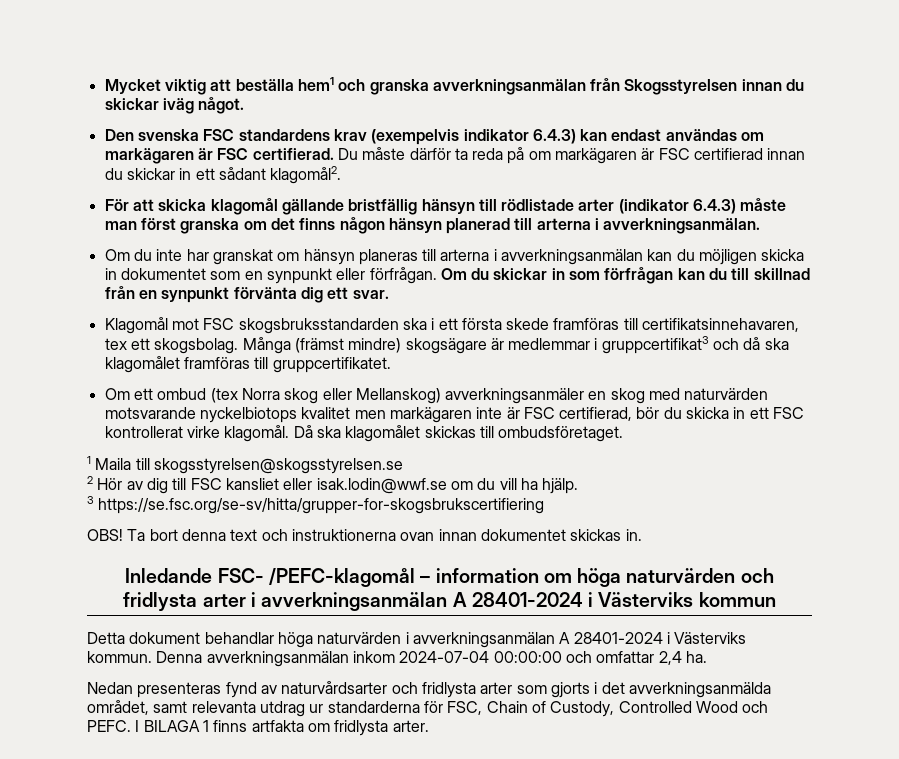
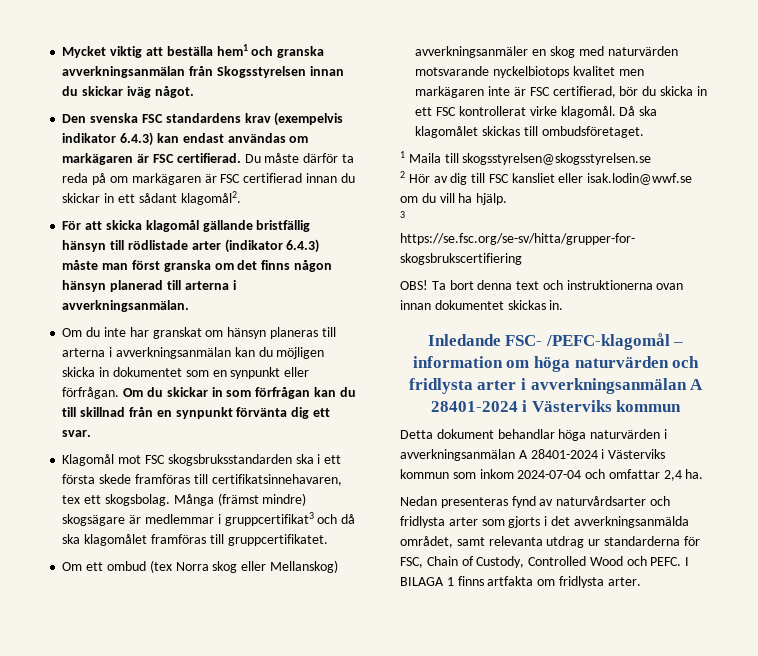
- Detta dokument behandlar höga naturvärden i avverkningsanmälan A 28401-2024 i Västerviks kommun. Denna avverkningsanmälan inkom 2024-07-04 00:00:00 och omfattar 2,4 ha.
+ Detta dokument behandlar höga naturvärden i avverkningsanmälan A 28401-2024 i Västerviks kommun som inkom 2024-07-04 och omfattar 2,4 ha.

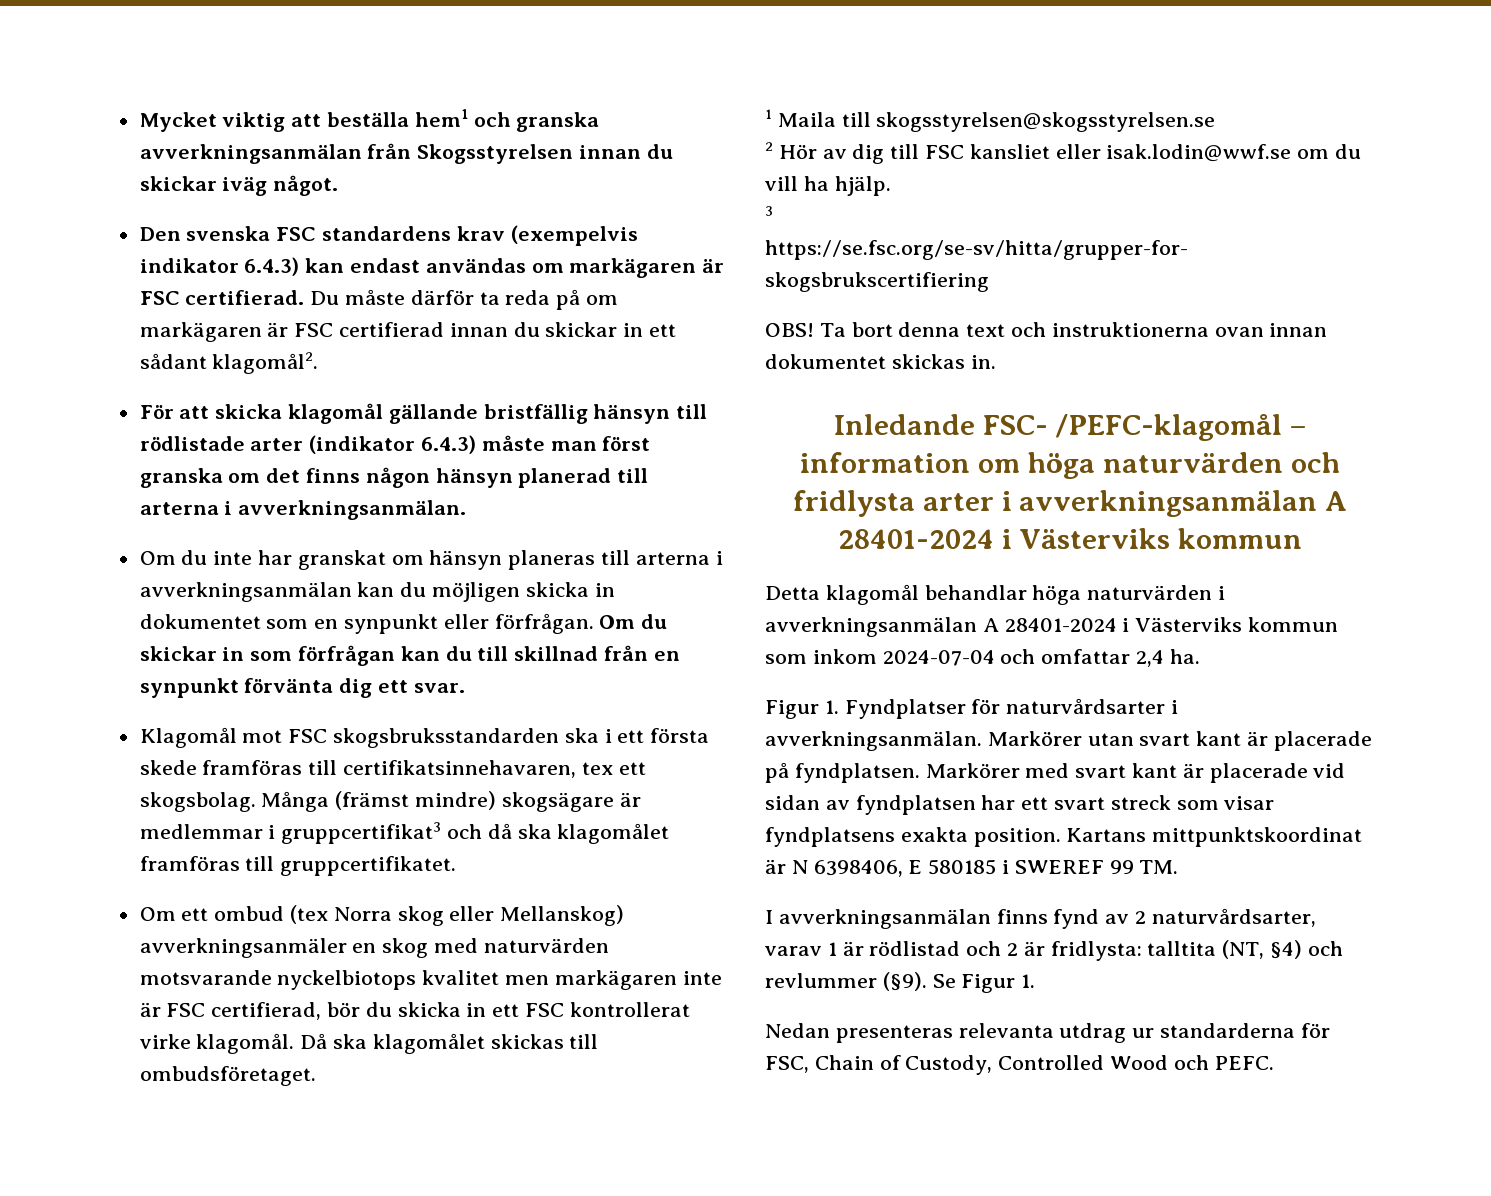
- Detta dokument behandlar höga naturvärden i avverkningsanmälan A 28401-2024 i Västerviks kommun som inkom 2024-07-04 och omfattar 2,4 ha.
+ Detta klagomål behandlar höga naturvärden i avverkningsanmälan A 28401-2024 i Västerviks kommun som inkom 2024-07-04 och omfattar 2,4 ha.
- Nedan presenteras fynd av naturvårdsarter och fridlysta arter som gjorts i det avverkningsanmälda området, samt relevanta utdrag ur standarderna för FSC, Chain of Custody, Controlled Wood och PEFC. I BILAGA 1 finns artfakta om fridlysta arter.
+ Figur 1. Fyndplatser för naturvårdsarter i avverkningsanmälan. Markörer utan svart kant är placerade på fyndplatsen. Markörer med svart kant är placerade vid sidan av fyndplatsen har ett svart streck som visar fyndplatsens exakta position. Kartans mittpunktskoordinat är N 6398406, E 580185 i SWEREF 99 TM.
+ I avverkningsanmälan finns fynd av 2 naturvårdsarter, varav 1 är rödlistad och 2 är fridlysta: talltita (NT, §4) och revlummer (§9). Se Figur 1.
+ Nedan presenteras relevanta utdrag ur standarderna för FSC, Chain of Custody, Controlled Wood och PEFC.

